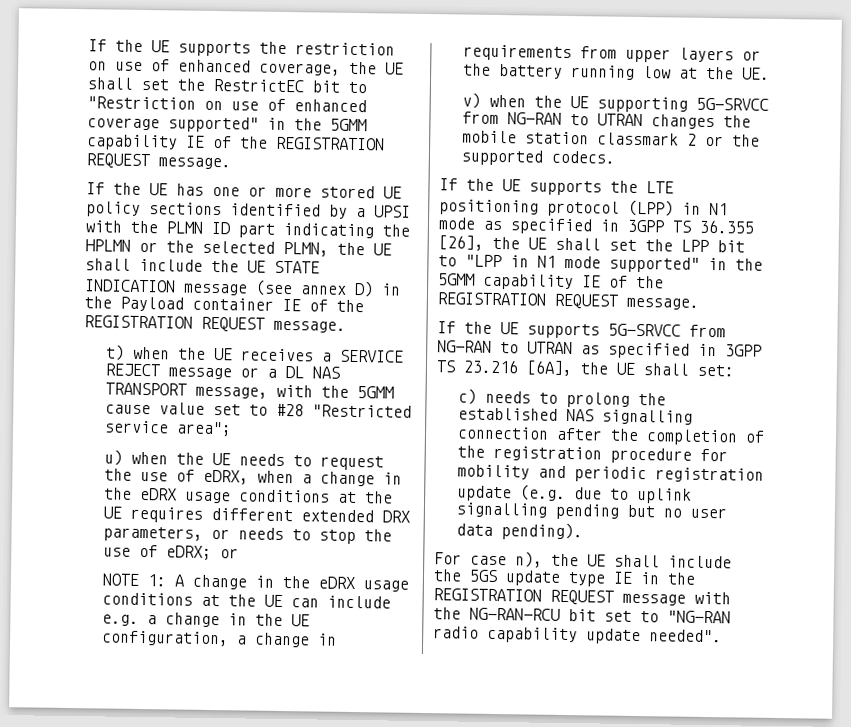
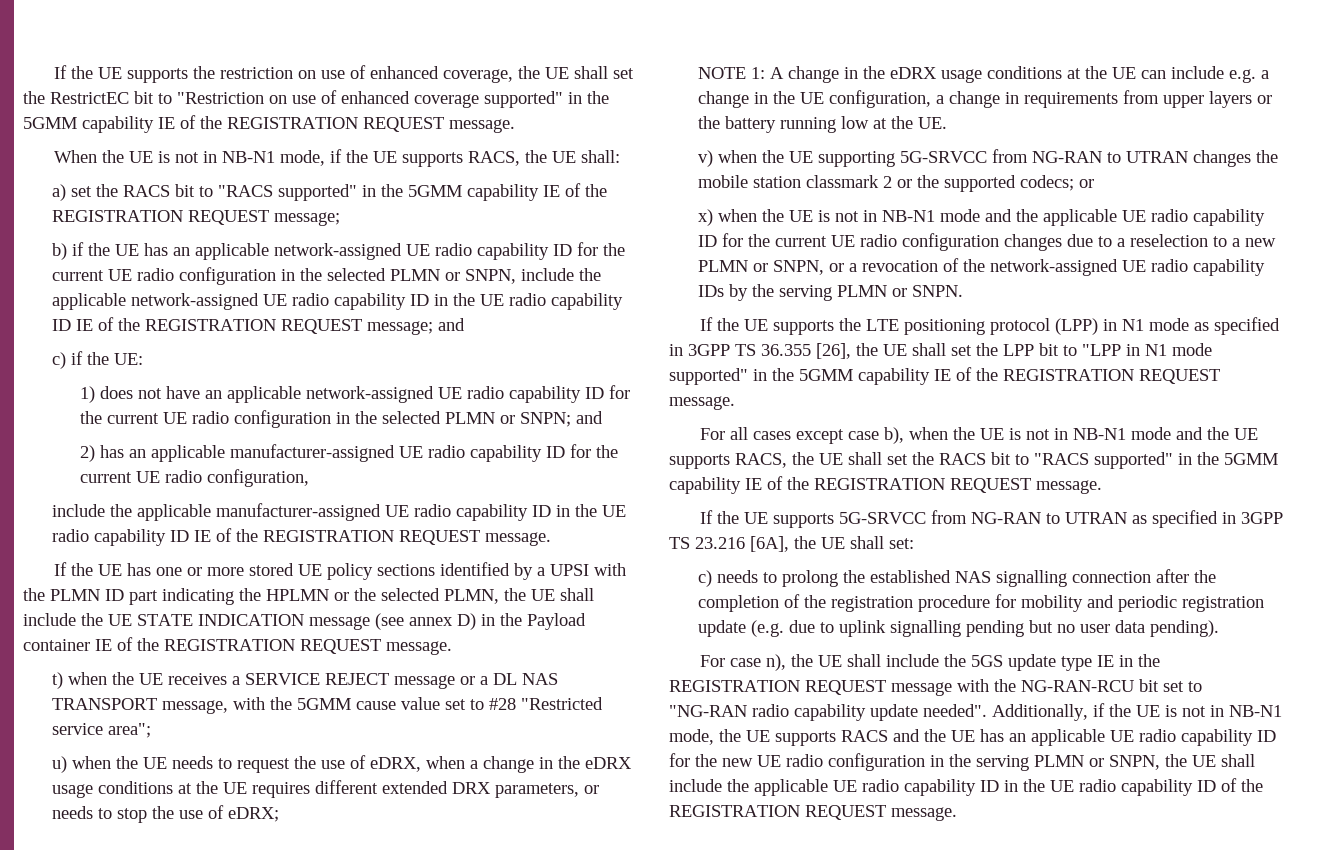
+ When the UE is not in NB-N1 mode, if the UE supports RACS, the UE shall:
+ a) set the RACS bit to "RACS supported" in the 5GMM capability IE of the REGISTRATION REQUEST message;
+ b) if the UE has an applicable network-assigned UE radio capability ID for the current UE radio configuration in the selected PLMN or SNPN, include the applicable network-assigned UE radio capability ID in the UE radio capability ID IE of the REGISTRATION REQUEST message; and
+ c) if the UE:
+ 1) does not have an applicable network-assigned UE radio capability ID for the current UE radio configuration in the selected PLMN or SNPN; and
+ 2) has an applicable manufacturer-assigned UE radio capability ID for the current UE radio configuration,
+ include the applicable manufacturer-assigned UE radio capability ID in the UE radio capability ID IE of the REGISTRATION REQUEST message.
- u) when the UE needs to request the use of eDRX, when a change in the eDRX usage conditions at the UE requires different extended DRX parameters, or needs to stop the use of eDRX; or
+ u) when the UE needs to request the use of eDRX, when a change in the eDRX usage conditions at the UE requires different extended DRX parameters, or needs to stop the use of eDRX;
- v) when the UE supporting 5G-SRVCC from NG-RAN to UTRAN changes the mobile station classmark 2 or the supported codecs.
+ v) when the UE supporting 5G-SRVCC from NG-RAN to UTRAN changes the mobile station classmark 2 or the supported codecs; or
+ x) when the UE is not in NB-N1 mode and the applicable UE radio capability ID for the current UE radio configuration changes due to a reselection to a new PLMN or SNPN, or a revocation of the network-assigned UE radio capability IDs by the serving PLMN or SNPN.
+ For all cases except case b), when the UE is not in NB-N1 mode and the UE supports RACS, the UE shall set the RACS bit to "RACS supported" in the 5GMM capability IE of the REGISTRATION REQUEST message.
+ Additionally, if the UE is not in NB-N1 mode, the UE supports RACS and the UE has an applicable UE radio capability ID for the new UE radio configuration in the serving PLMN or SNPN, the UE shall include the applicable UE radio capability ID in the UE radio capability ID of the REGISTRATION REQUEST message.

